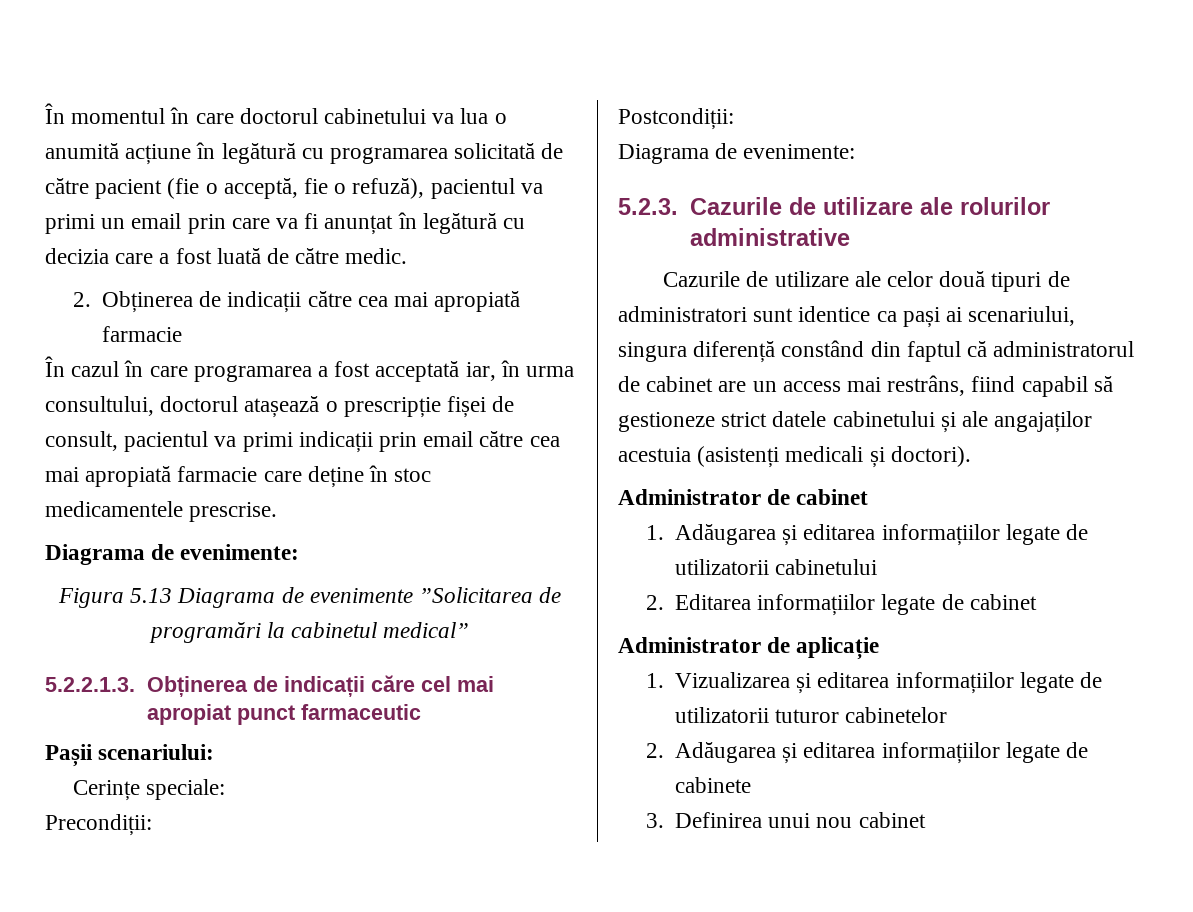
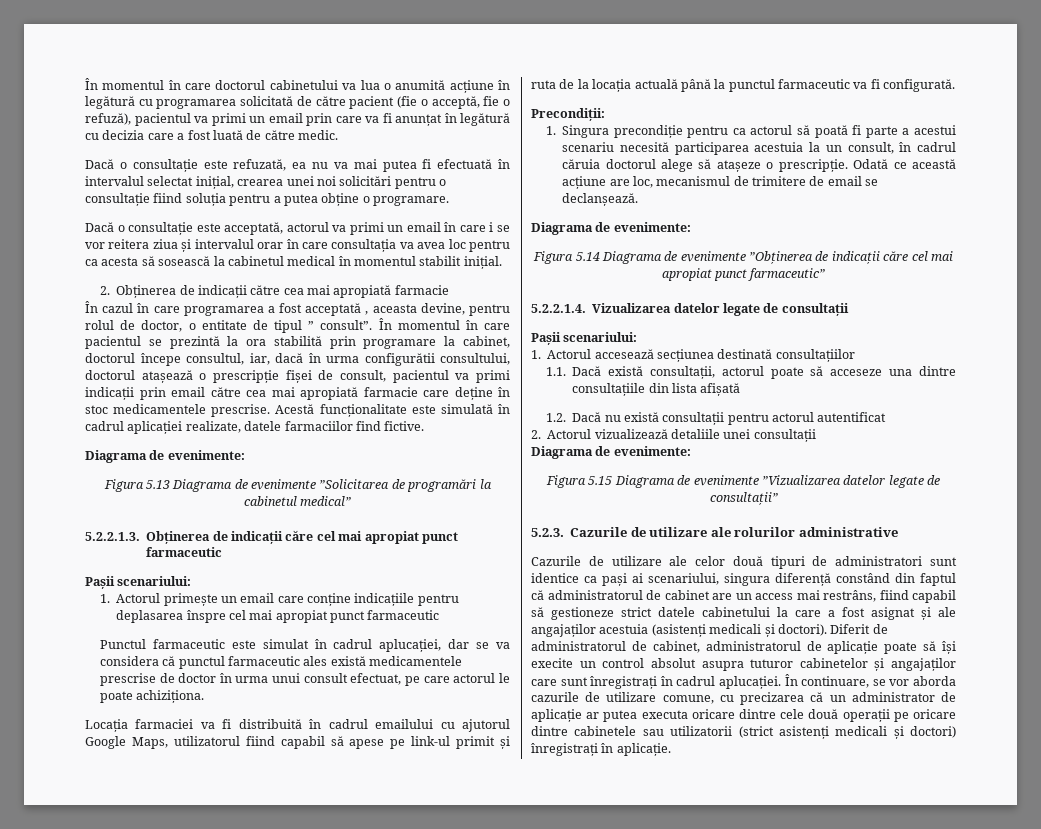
+ Dacă o consultație este refuzată, ea nu va mai putea fi efectuată în intervalul selectat inițial, crearea unei noi solicitări pentru o consultație fiind soluția pentru a putea obține o programare.
+ Dacă o consultație este acceptată, actorul va primi un email în care i se vor reitera ziua și intervalul orar în care consultația va avea loc pentru ca acesta să sosească la cabinetul medical în momentul stabilit inițial.
- În cazul în care programarea a fost acceptată iar, în urma consultului, doctorul atașează o prescripție fișei de consult, pacientul va primi indicații prin email către cea mai apropiată farmacie care deține în stoc medicamentele prescrise.
+ În cazul în care programarea a fost acceptată , aceasta devine, pentru rolul de doctor, o entitate de tipul ” consult”. În momentul în care pacientul se prezintă la ora stabilită prin programare la cabinet, doctorul începe consultul, iar, dacă în urma configurătii consultului, doctorul atașează o prescripție fișei de consult, pacientul va primi indicații prin email către cea mai apropiată farmacie care deține în stoc medicamentele prescrise. Acestă funcționalitate este simulată în cadrul aplicației realizate, datele farmaciilor find fictive.
- Cerințe speciale:
+ 1. Actorul primește un email care conține indicațiile pentru deplasarea înspre cel mai apropiat punct farmaceutic
+ Punctul farmaceutic este simulat în cadrul aplucației, dar se va considera că punctul farmaceutic ales există medicamentele prescrise de doctor în urma unui consult efectuat, pe care actorul le poate achiziționa.
+ Locația farmaciei va fi distribuită în cadrul emailului cu ajutorul Google Maps, utilizatorul fiind capabil să apese pe link-ul primit și ruta de la locația actuală până la punctul farmaceutic va fi configurată.
  Precondiții:
- Postcondiții:
+ 1. Singura precondiție pentru ca actorul să poată fi parte a acestui scenariu necesită participarea acestuia la un consult, în cadrul căruia doctorul alege să atașeze o prescripție. Odată ce această acțiune are loc, mecanismul de trimitere de email se declanșează.
  Diagrama de evenimente:
+ Figura 5.14 Diagrama de evenimente ”Obținerea de indicații căre cel mai apropiat punct farmaceutic”
+ 5.2.2.1.4. Vizualizarea datelor legate de consultații
+ Pașii scenariului:
+ 1. Actorul accesează secțiunea destinată consultațiilor
+ 1.1. Dacă există consultații, actorul poate să acceseze una dintre consultațiile din lista afișată
+ 1.2. Dacă nu există consultații pentru actorul autentificat
+ 2. Actorul vizualizează detaliile unei consultații
+ Diagrama de evenimente:
+ Figura 5.15 Diagrama de evenimente ”Vizualizarea datelor legate de consultații”
- Cazurile de utilizare ale celor două tipuri de administratori sunt identice ca pași ai scenariului, singura diferență constând din faptul că administratorul de cabinet are un access mai restrâns, fiind capabil să gestioneze strict datele cabinetului și ale angajaților acestuia (asistenți medicali și doctori).
- Administrator de cabinet
- 1. Adăugarea și editarea informațiilor legate de utilizatorii cabinetului
- 2. Editarea informațiilor legate de cabinet
- Administrator de aplicație
- 1. Vizualizarea și editarea informațiilor legate de utilizatorii tuturor cabinetelor
- 2. Adăugarea și editarea informațiilor legate de cabinete
- 3. Definirea unui nou cabinet
+ Cazurile de utilizare ale celor două tipuri de administratori sunt identice ca pași ai scenariului, singura diferență constând din faptul că administratorul de cabinet are un access mai restrâns, fiind capabil să gestioneze strict datele cabinetului la care a fost asignat și ale angajaților acestuia (asistenți medicali și doctori). Diferit de administratorul de cabinet, administratorul de aplicație poate să își execite un control absolut asupra tuturor cabinetelor și angajaților care sunt înregistrați în cadrul aplucației. În continuare, se vor aborda cazurile de utilizare comune, cu precizarea că un administrator de aplicație ar putea executa oricare dintre cele două operații pe oricare dintre cabinetele sau utilizatorii (strict asistenți medicali și doctori) înregistrați în aplicație.

